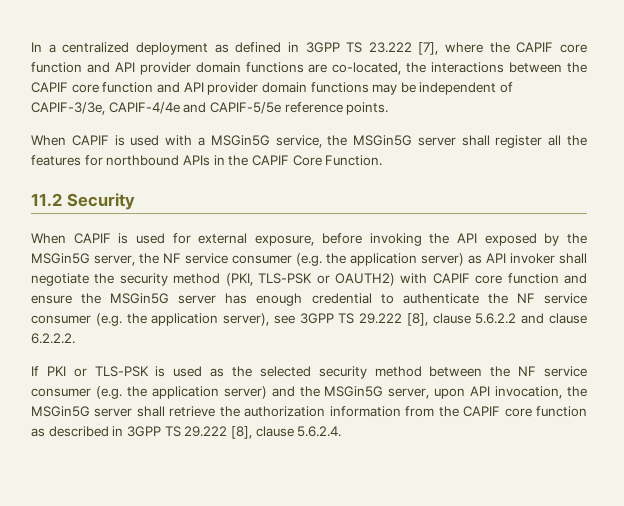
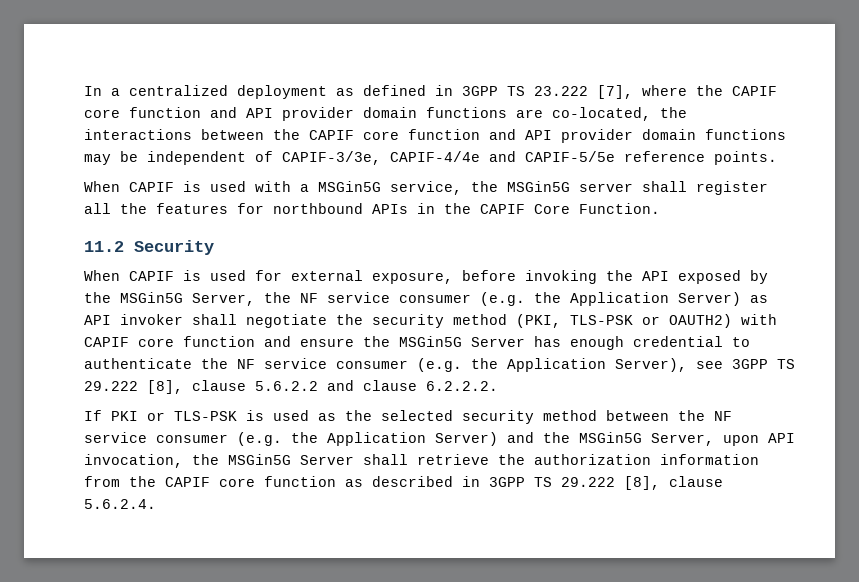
- When CAPIF is used for external exposure, before invoking the API exposed by the MSGin5G server, the NF service consumer (e.g. the application server) as API invoker shall negotiate the security method (PKI, TLS-PSK or OAUTH2) with CAPIF core function and ensure the MSGin5G server has enough credential to authenticate the NF service consumer (e.g. the application server), see 3GPP TS 29.222 [8], clause 5.6.2.2 and clause 6.2.2.2.
+ When CAPIF is used for external exposure, before invoking the API exposed by the MSGin5G Server, the NF service consumer (e.g. the Application Server) as API invoker shall negotiate the security method (PKI, TLS-PSK or OAUTH2) with CAPIF core function and ensure the MSGin5G Server has enough credential to authenticate the NF service consumer (e.g. the Application Server), see 3GPP TS 29.222 [8], clause 5.6.2.2 and clause 6.2.2.2.
- If PKI or TLS-PSK is used as the selected security method between the NF service consumer (e.g. the application server) and the MSGin5G server, upon API invocation, the MSGin5G server shall retrieve the authorization information from the CAPIF core function as described in 3GPP TS 29.222 [8], clause 5.6.2.4.
+ If PKI or TLS-PSK is used as the selected security method between the NF service consumer (e.g. the Application Server) and the MSGin5G Server, upon API invocation, the MSGin5G Server shall retrieve the authorization information from the CAPIF core function as described in 3GPP TS 29.222 [8], clause 5.6.2.4.

